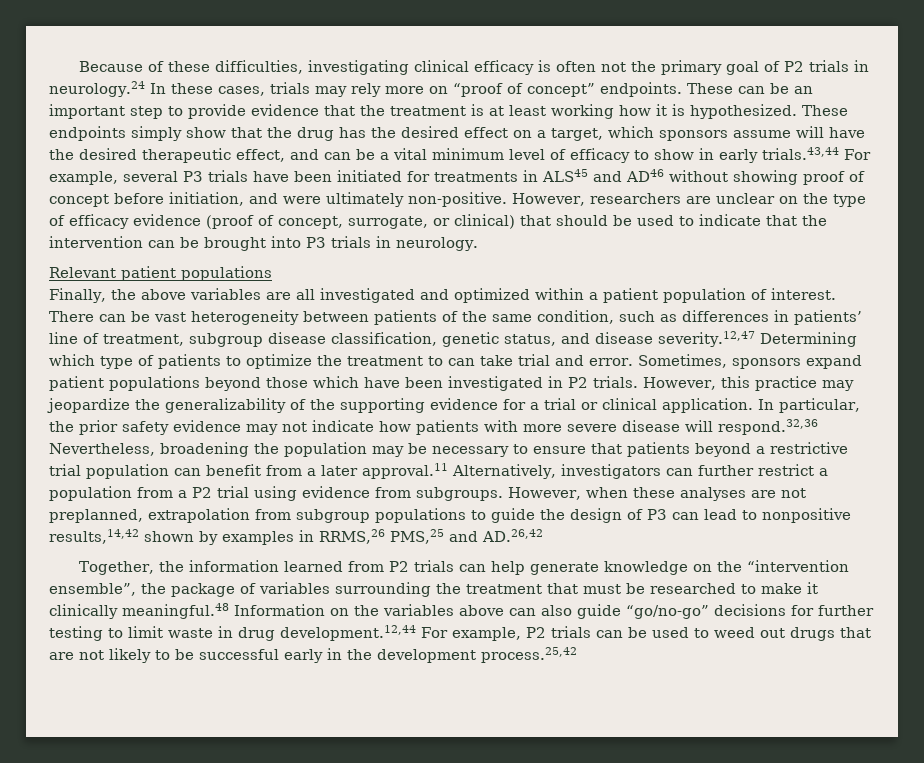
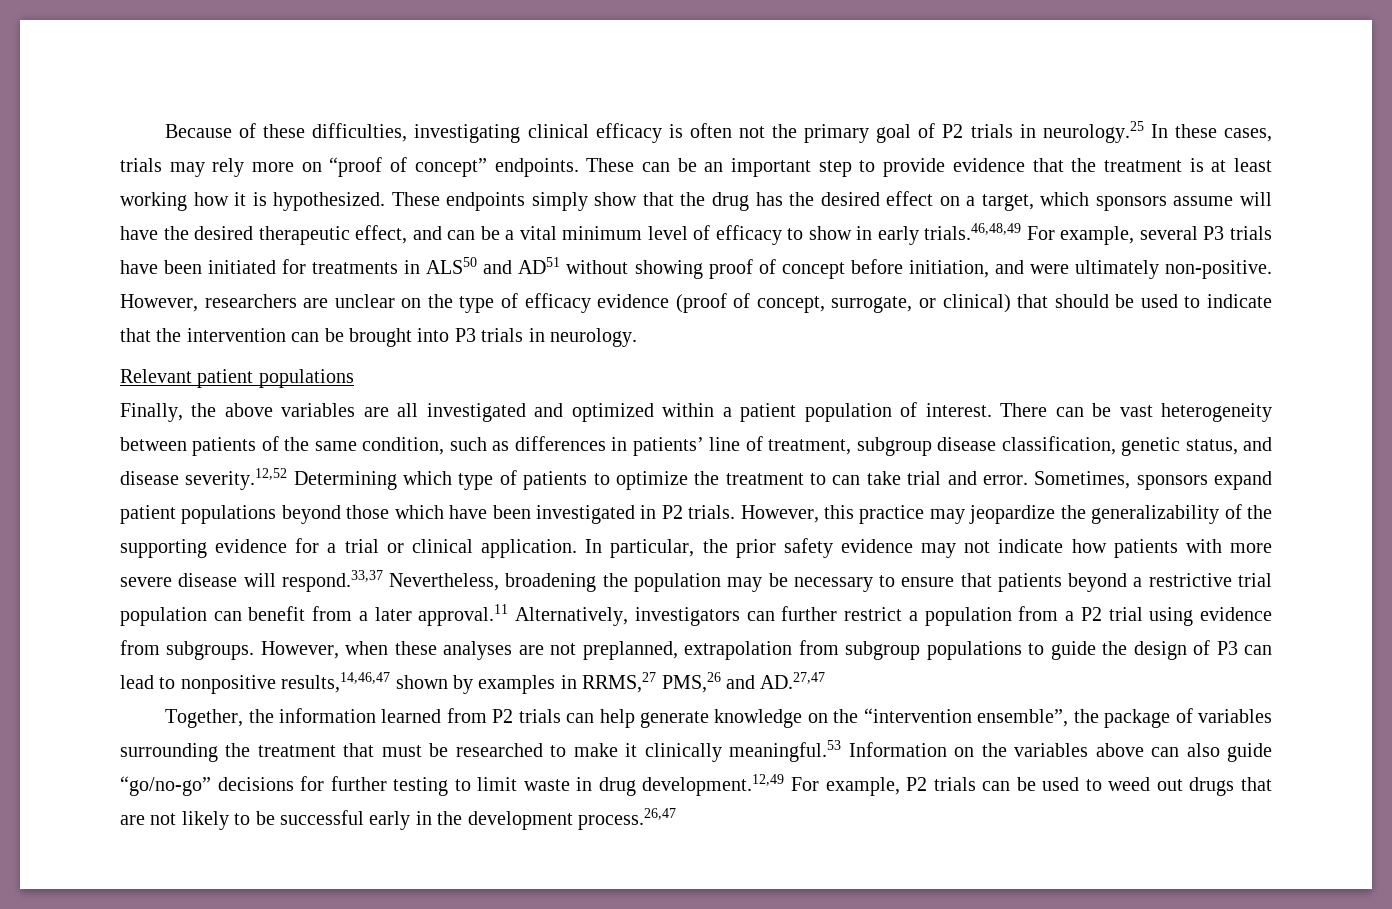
- Because of these difficulties, investigating clinical efficacy is often not the primary goal of P2 trials in neurology.24 In these cases, trials may rely more on “proof of concept” endpoints.
+ Because of these difficulties, investigating clinical efficacy is often not the primary goal of P2 trials in neurology.25 In these cases, trials may rely more on “proof of concept” endpoints.
- These endpoints simply show that the drug has the desired effect on a target, which sponsors assume will have the desired therapeutic effect, and can be a vital minimum level of efficacy to show in early trials.43,44 For example, several P3 trials have been initiated for treatments in ALS45 and AD46 without showing proof of concept before initiation, and were ultimately non-positive.
+ These endpoints simply show that the drug has the desired effect on a target, which sponsors assume will have the desired therapeutic effect, and can be a vital minimum level of efficacy to show in early trials.46,48,49 For example, several P3 trials have been initiated for treatments in ALS50 and AD51 without showing proof of concept before initiation, and were ultimately non-positive.
- There can be vast heterogeneity between patients of the same condition, such as differences in patients’ line of treatment, subgroup disease classification, genetic status, and disease severity.12,47 Determining which type of patients to optimize the treatment to can take trial and error.
+ There can be vast heterogeneity between patients of the same condition, such as differences in patients’ line of treatment, subgroup disease classification, genetic status, and disease severity.12,52 Determining which type of patients to optimize the treatment to can take trial and error.
- In particular, the prior safety evidence may not indicate how patients with more severe disease will respond.32,36 Nevertheless, broadening the population may be necessary to ensure that patients beyond a restrictive trial population can benefit from a later approval.11 Alternatively, investigators can further restrict a population from a P2 trial using evidence from subgroups.
+ In particular, the prior safety evidence may not indicate how patients with more severe disease will respond.33,37 Nevertheless, broadening the population may be necessary to ensure that patients beyond a restrictive trial population can benefit from a later approval.11 Alternatively, investigators can further restrict a population from a P2 trial using evidence from subgroups.
- However, when these analyses are not preplanned, extrapolation from subgroup populations to guide the design of P3 can lead to nonpositive results,14,42 shown by examples in RRMS,26 PMS,25 and AD.26,42
+ However, when these analyses are not preplanned, extrapolation from subgroup populations to guide the design of P3 can lead to nonpositive results,14,46,47 shown by examples in RRMS,27 PMS,26 and AD.27,47
- Together, the information learned from P2 trials can help generate knowledge on the “intervention ensemble”, the package of variables surrounding the treatment that must be researched to make it clinically meaningful.48 Information on the variables above can also guide “go/no-go” decisions for further testing to limit waste in drug development.12,44 For example, P2 trials can be used to weed out drugs that are not likely to be successful early in the development process.25,42
+ Together, the information learned from P2 trials can help generate knowledge on the “intervention ensemble”, the package of variables surrounding the treatment that must be researched to make it clinically meaningful.53 Information on the variables above can also guide “go/no-go” decisions for further testing to limit waste in drug development.12,49 For example, P2 trials can be used to weed out drugs that are not likely to be successful early in the development process.26,47

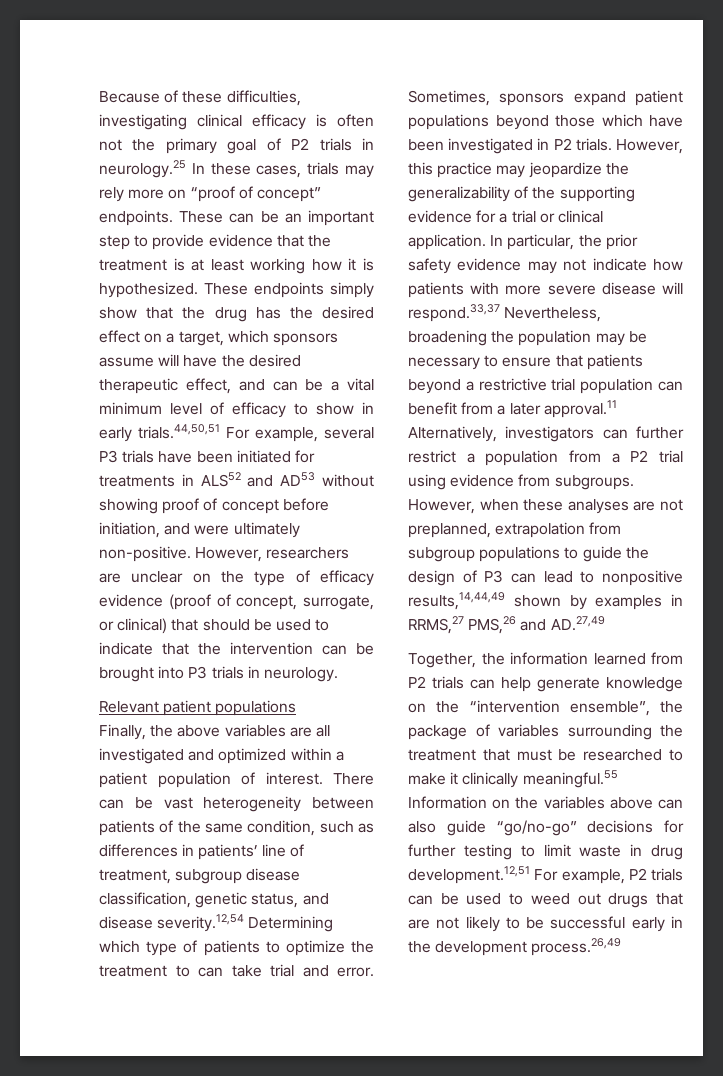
- These endpoints simply show that the drug has the desired effect on a target, which sponsors assume will have the desired therapeutic effect, and can be a vital minimum level of efficacy to show in early trials.46,48,49 For example, several P3 trials have been initiated for treatments in ALS50 and AD51 without showing proof of concept before initiation, and were ultimately non-positive.
+ These endpoints simply show that the drug has the desired effect on a target, which sponsors assume will have the desired therapeutic effect, and can be a vital minimum level of efficacy to show in early trials.44,50,51 For example, several P3 trials have been initiated for treatments in ALS52 and AD53 without showing proof of concept before initiation, and were ultimately non-positive.
- There can be vast heterogeneity between patients of the same condition, such as differences in patients’ line of treatment, subgroup disease classification, genetic status, and disease severity.12,52 Determining which type of patients to optimize the treatment to can take trial and error.
+ There can be vast heterogeneity between patients of the same condition, such as differences in patients’ line of treatment, subgroup disease classification, genetic status, and disease severity.12,54 Determining which type of patients to optimize the treatment to can take trial and error.
- However, when these analyses are not preplanned, extrapolation from subgroup populations to guide the design of P3 can lead to nonpositive results,14,46,47 shown by examples in RRMS,27 PMS,26 and AD.27,47
+ However, when these analyses are not preplanned, extrapolation from subgroup populations to guide the design of P3 can lead to nonpositive results,14,44,49 shown by examples in RRMS,27 PMS,26 and AD.27,49
- Together, the information learned from P2 trials can help generate knowledge on the “intervention ensemble”, the package of variables surrounding the treatment that must be researched to make it clinically meaningful.53 Information on the variables above can also guide “go/no-go” decisions for further testing to limit waste in drug development.12,49 For example, P2 trials can be used to weed out drugs that are not likely to be successful early in the development process.26,47
+ Together, the information learned from P2 trials can help generate knowledge on the “intervention ensemble”, the package of variables surrounding the treatment that must be researched to make it clinically meaningful.55 Information on the variables above can also guide “go/no-go” decisions for further testing to limit waste in drug development.12,51 For example, P2 trials can be used to weed out drugs that are not likely to be successful early in the development process.26,49

